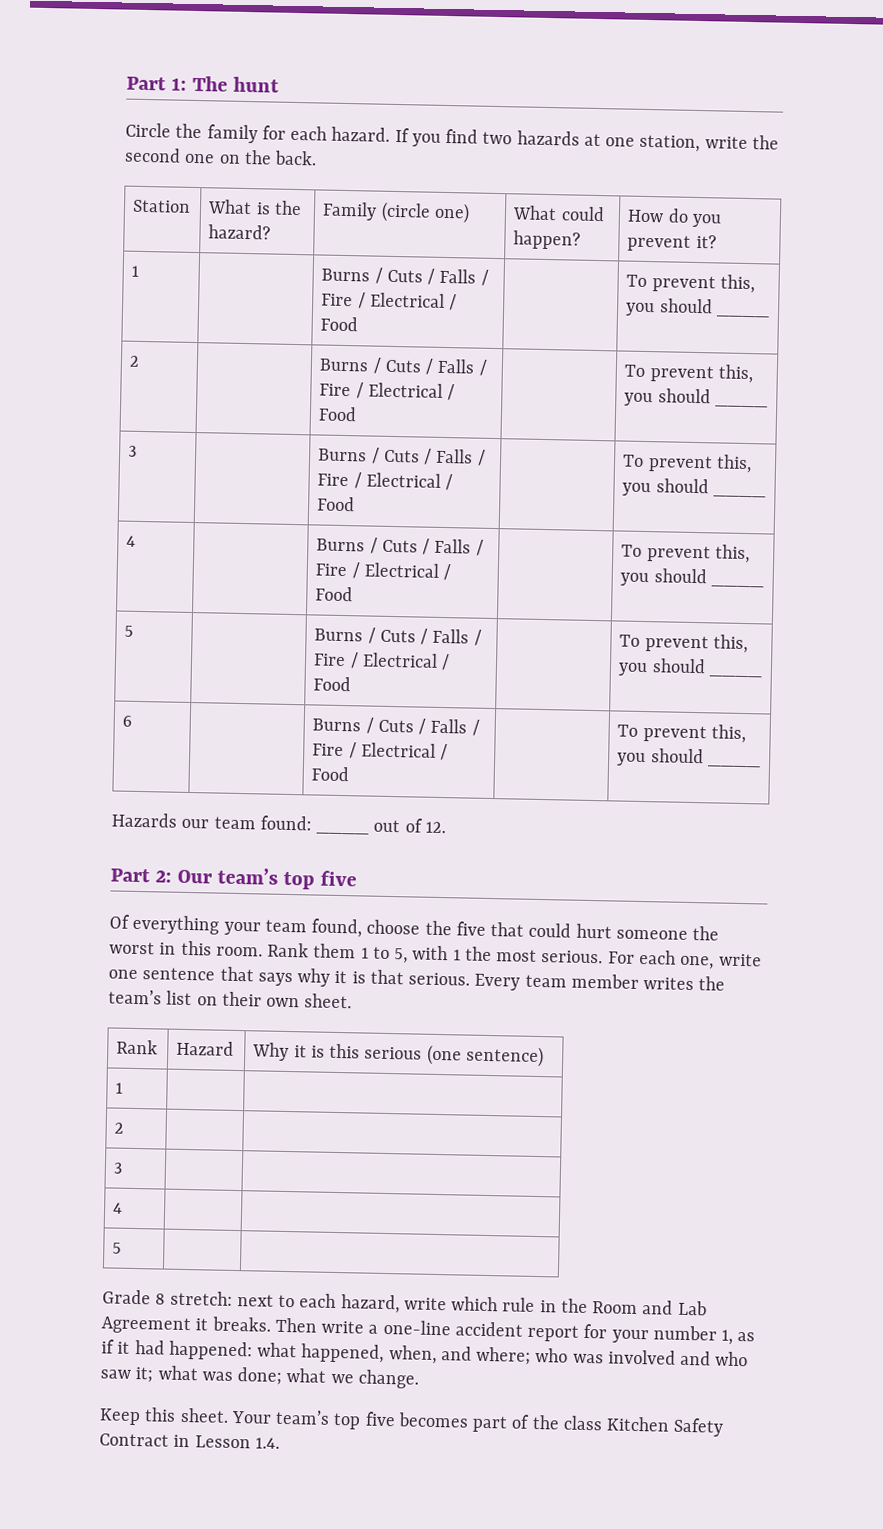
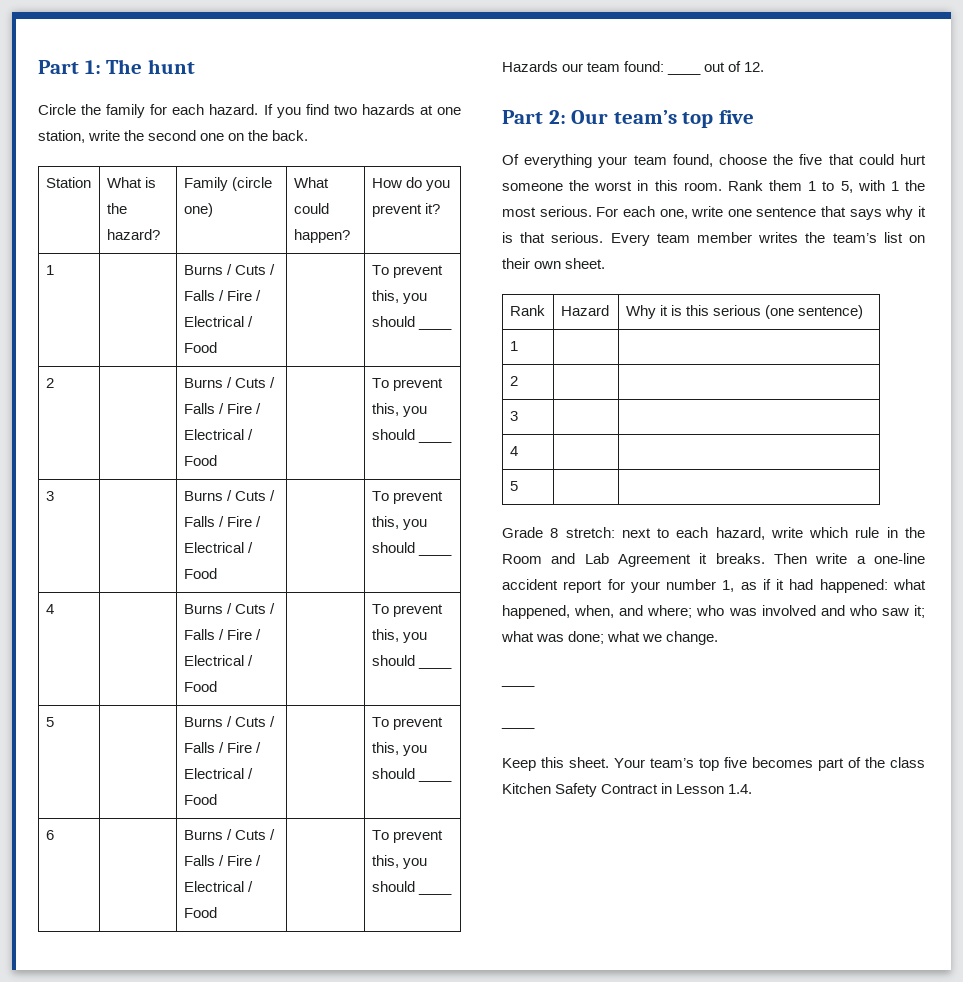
  Then write a one-line accident report for your number 1, as if it had happened: what happened, when, and where; who was involved and who saw it; what was done; what we change.
+ ____
+ ____

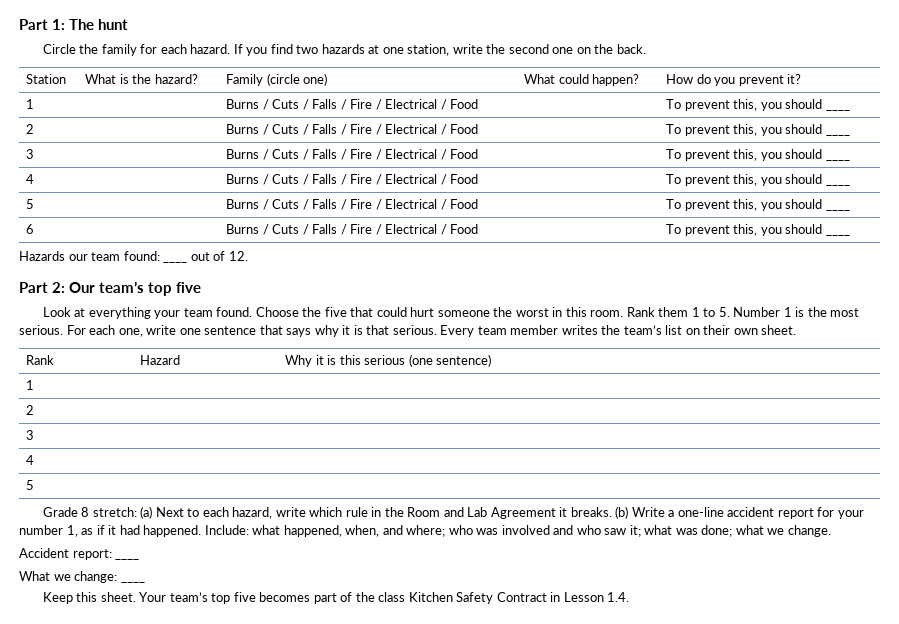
- Of everything your team found, choose the five that could hurt someone the worst in this room.
+ Look at everything your team found. Choose the five that could hurt someone the worst in this room.
- Rank them 1 to 5, with 1 the most serious.
+ Rank them 1 to 5. Number 1 is the most serious.
- Grade 8 stretch: next to each hazard, write which rule in the Room and Lab Agreement it breaks.
+ Grade 8 stretch: (a) Next to each hazard, write which rule in the Room and Lab Agreement it breaks.
- Then write a one-line accident report for your number 1, as if it had happened: what happened, when, and where; who was involved and who saw it; what was done; what we change.
- ____
- ____
+ (b) Write a one-line accident report for your number 1, as if it had happened. Include: what happened, when, and where; who was involved and who saw it; what was done; what we change.
+ Accident report: ____
+ What we change: ____

